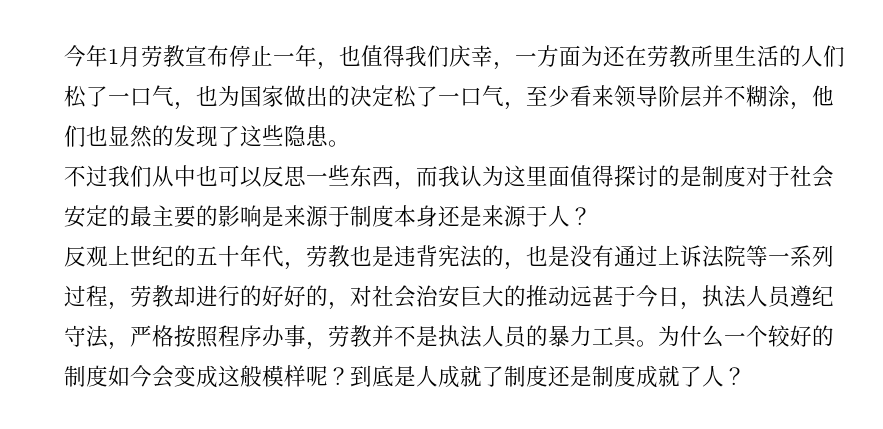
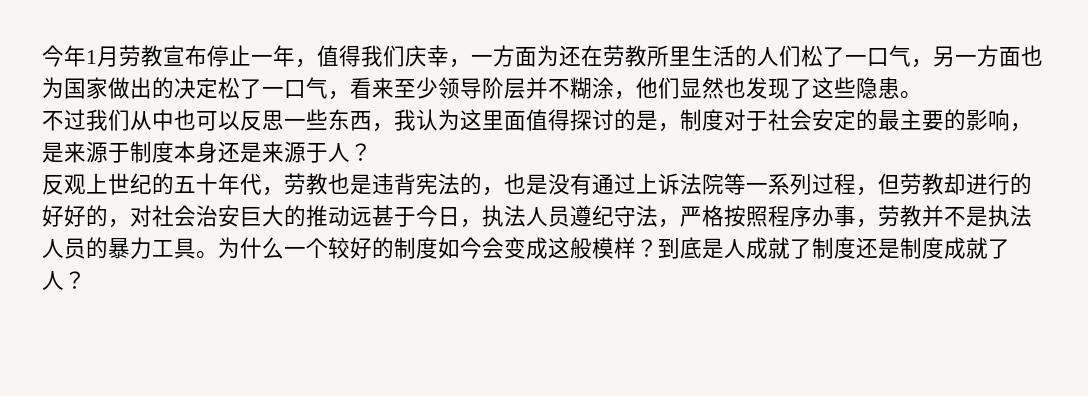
- 今年1月劳教宣布停止一年，也值得我们庆幸，一方面为还在劳教所里生活的人们松了一口气，也为国家做出的决定松了一口气，至少看来领导阶层并不糊涂，他们也显然的发现了这些隐患。
+ 今年1月劳教宣布停止一年，值得我们庆幸，一方面为还在劳教所里生活的人们松了一口气，另一方面也为国家做出的决定松了一口气，看来至少领导阶层并不糊涂，他们显然也发现了这些隐患。
- 不过我们从中也可以反思一些东西，而我认为这里面值得探讨的是制度对于社会安定的最主要的影响是来源于制度本身还是来源于人？
+ 不过我们从中也可以反思一些东西，我认为这里面值得探讨的是，制度对于社会安定的最主要的影响，是来源于制度本身还是来源于人？
- 反观上世纪的五十年代，劳教也是违背宪法的，也是没有通过上诉法院等一系列过程，劳教却进行的好好的，对社会治安巨大的推动远甚于今日，执法人员遵纪守法，严格按照程序办事，劳教并不是执法人员的暴力工具。
+ 反观上世纪的五十年代，劳教也是违背宪法的，也是没有通过上诉法院等一系列过程，但劳教却进行的好好的，对社会治安巨大的推动远甚于今日，执法人员遵纪守法，严格按照程序办事，劳教并不是执法人员的暴力工具。
- 为什么一个较好的制度如今会变成这般模样呢？
+ 为什么一个较好的制度如今会变成这般模样？

